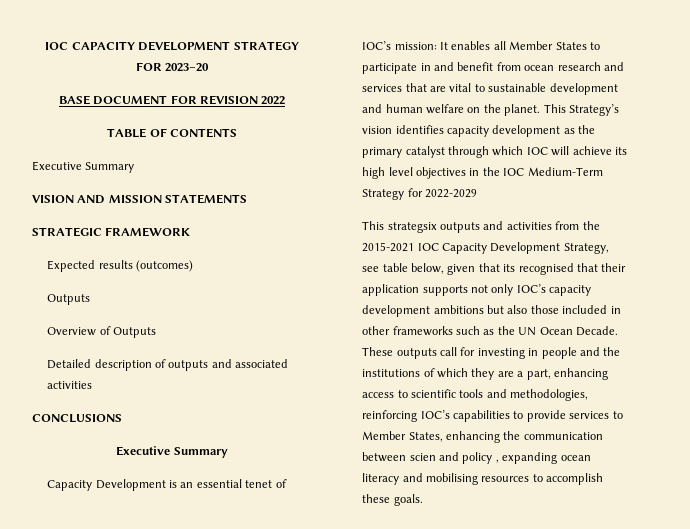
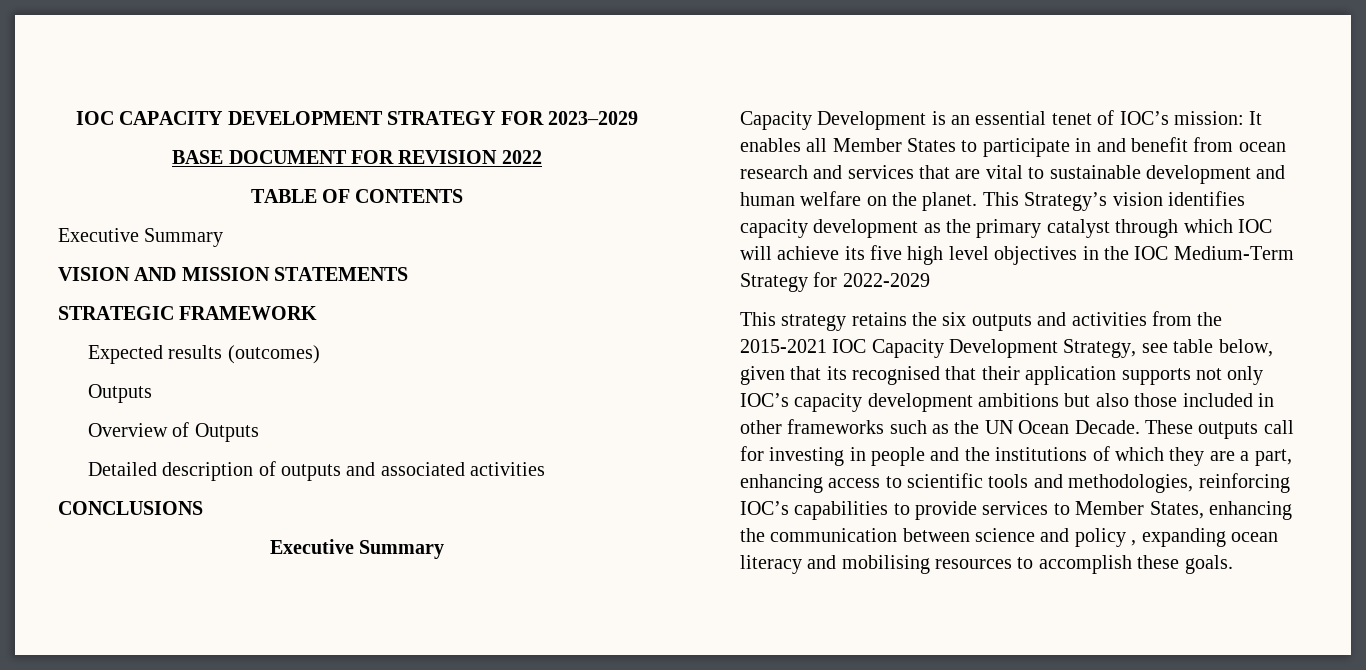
- IOC CAPACITY DEVELOPMENT STRATEGY FOR 2023–20
+ IOC CAPACITY DEVELOPMENT STRATEGY FOR 2023–2029
- This Strategy’s vision identifies capacity development as the primary catalyst through which IOC will achieve its high level objectives in the IOC Medium-Term Strategy for 2022-2029
+ This Strategy’s vision identifies capacity development as the primary catalyst through which IOC will achieve its five high level objectives in the IOC Medium-Term Strategy for 2022-2029
- This strategsix outputs and activities from the 2015-2021 IOC Capacity Development Strategy, see table below, given that its recognised that their application supports not only IOC’s capacity development ambitions but also those included in other frameworks such as the UN Ocean Decade.
+ This strategy retains the six outputs and activities from the 2015-2021 IOC Capacity Development Strategy, see table below, given that its recognised that their application supports not only IOC’s capacity development ambitions but also those included in other frameworks such as the UN Ocean Decade.
- These outputs call for investing in people and the institutions of which they are a part, enhancing access to scientific tools and methodologies, reinforcing IOC’s capabilities to provide services to Member States, enhancing the communication between scien and policy , expanding ocean literacy and mobilising resources to accomplish these goals.
+ These outputs call for investing in people and the institutions of which they are a part, enhancing access to scientific tools and methodologies, reinforcing IOC’s capabilities to provide services to Member States, enhancing the communication between science and policy , expanding ocean literacy and mobilising resources to accomplish these goals.

